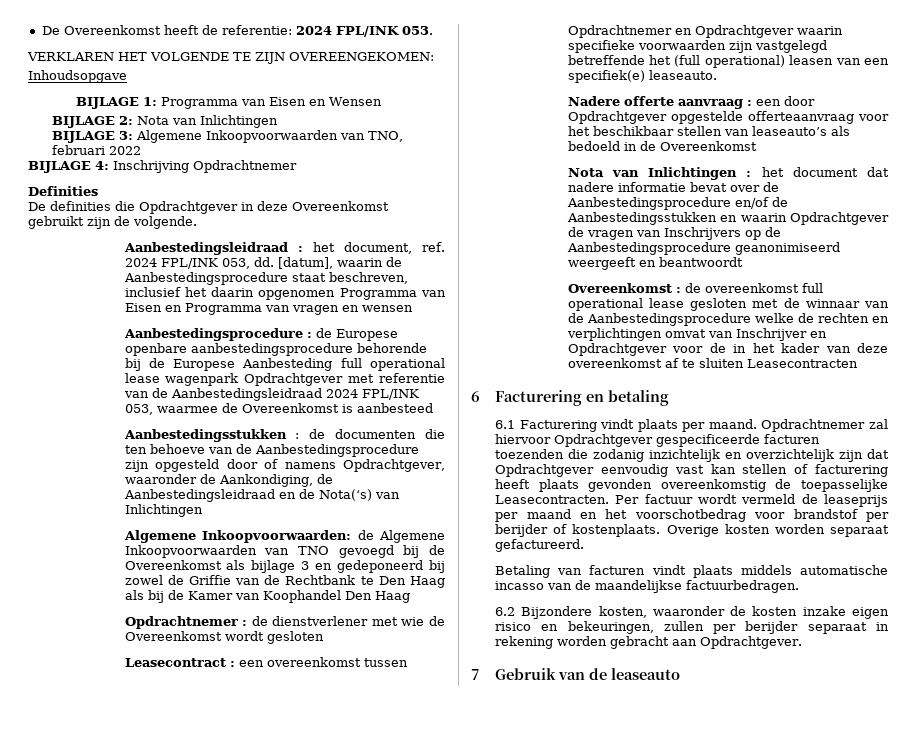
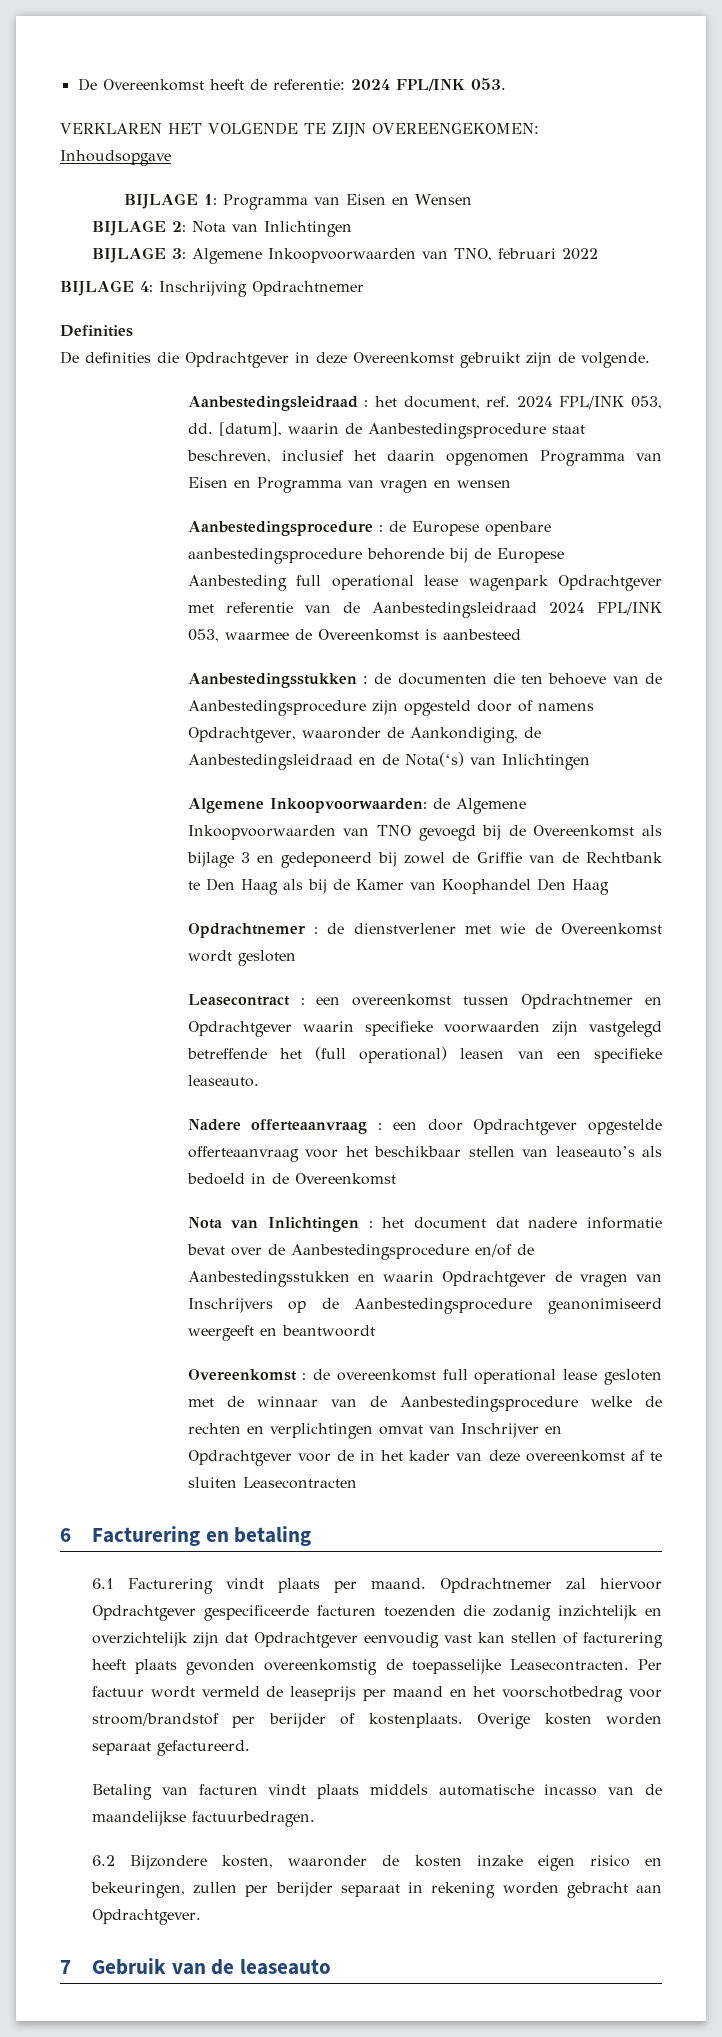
- Leasecontract : een overeenkomst tussen Opdrachtnemer en Opdrachtgever waarin specifieke voorwaarden zijn vastgelegd betreffende het (full operational) leasen van een specifiek(e) leaseauto.
+ Leasecontract : een overeenkomst tussen Opdrachtnemer en Opdrachtgever waarin specifieke voorwaarden zijn vastgelegd betreffende het (full operational) leasen van een specifieke leaseauto.
- Nadere offerte aanvraag : een door Opdrachtgever opgestelde offerteaanvraag voor het beschikbaar stellen van leaseauto’s als bedoeld in de Overeenkomst
+ Nadere offerteaanvraag : een door Opdrachtgever opgestelde offerteaanvraag voor het beschikbaar stellen van leaseauto’s als bedoeld in de Overeenkomst
- Per factuur wordt vermeld de leaseprijs per maand en het voorschotbedrag voor brandstof per berijder of kostenplaats.
+ Per factuur wordt vermeld de leaseprijs per maand en het voorschotbedrag voor stroom/brandstof per berijder of kostenplaats.

